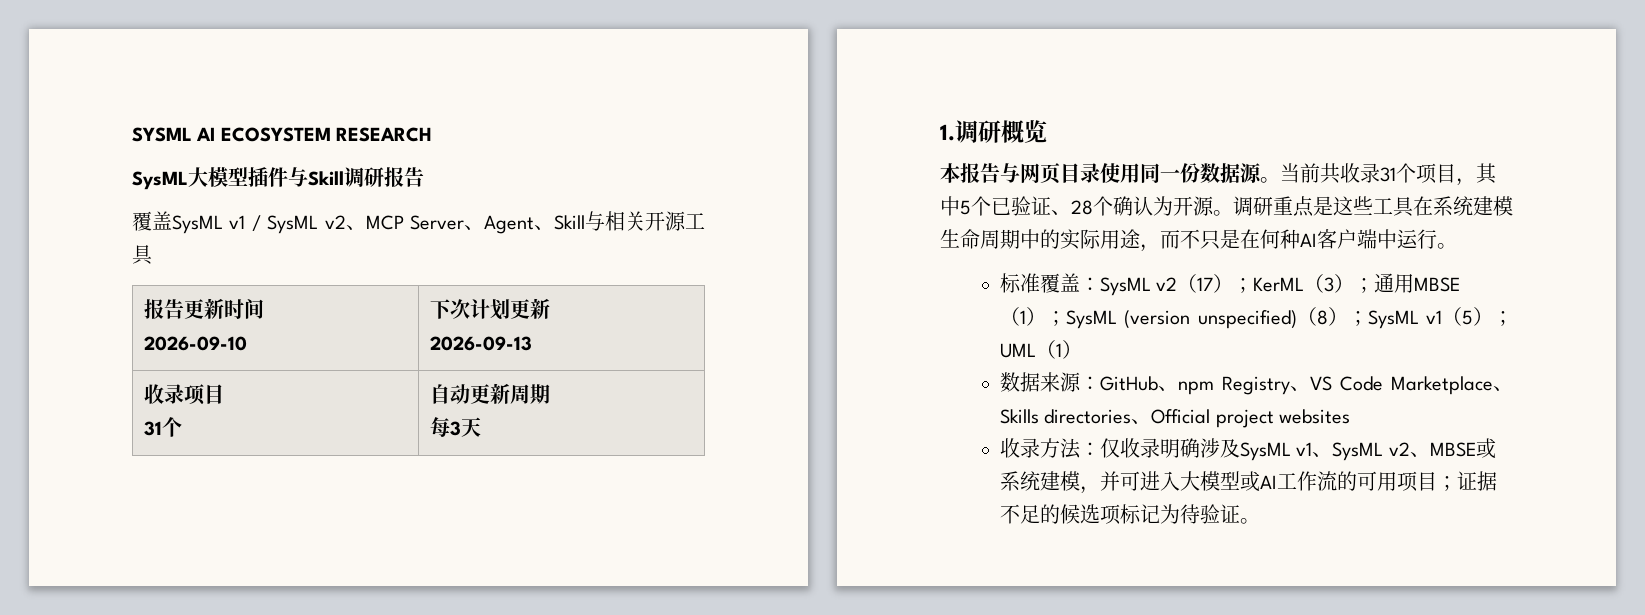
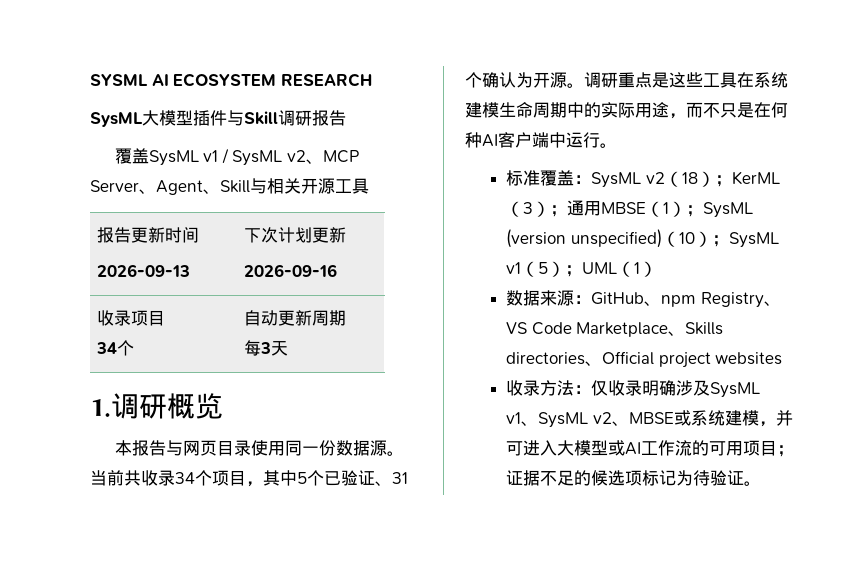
  报告更新时间
- 2026-09-10 | 下次计划更新
- 2026-09-13
+ 2026-09-13 | 下次计划更新
+ 2026-09-16
  收录项目
- 31个 | 自动更新周期
+ 34个 | 自动更新周期
- 当前共收录31个项目，其中5个已验证、28个确认为开源。
+ 当前共收录34个项目，其中5个已验证、31个确认为开源。
- 标准覆盖：SysML v2（17）；KerML（3）；通用MBSE（1）；SysML (version unspecified)（8）；SysML v1（5）；UML（1）
+ 标准覆盖：SysML v2（18）；KerML（3）；通用MBSE（1）；SysML (version unspecified)（10）；SysML v1（5）；UML（1）

